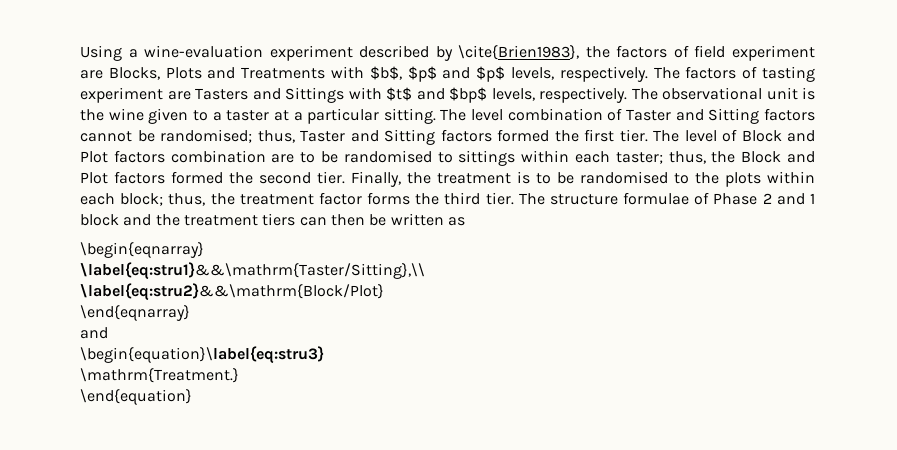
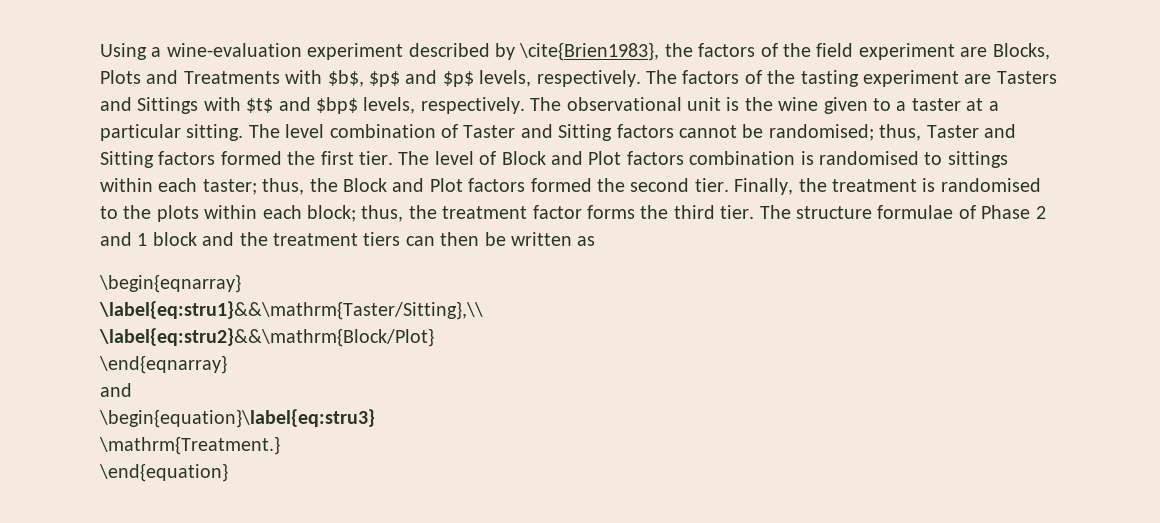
- Using a wine-evaluation experiment described by \cite{Brien1983}, the factors of field experiment are Blocks, Plots and Treatments with $b$, $p$ and $p$ levels, respectively.
+ Using a wine-evaluation experiment described by \cite{Brien1983}, the factors of the field experiment are Blocks, Plots and Treatments with $b$, $p$ and $p$ levels, respectively.
- The factors of tasting experiment are Tasters and Sittings with $t$ and $bp$ levels, respectively.
+ The factors of the tasting experiment are Tasters and Sittings with $t$ and $bp$ levels, respectively.
- The level of Block and Plot factors combination are to be randomised to sittings within each taster; thus, the Block and Plot factors formed the second tier.
+ The level of Block and Plot factors combination is randomised to sittings within each taster; thus, the Block and Plot factors formed the second tier.
- Finally, the treatment is to be randomised to the plots within each block; thus, the treatment factor forms the third tier.
+ Finally, the treatment is randomised to the plots within each block; thus, the treatment factor forms the third tier.

